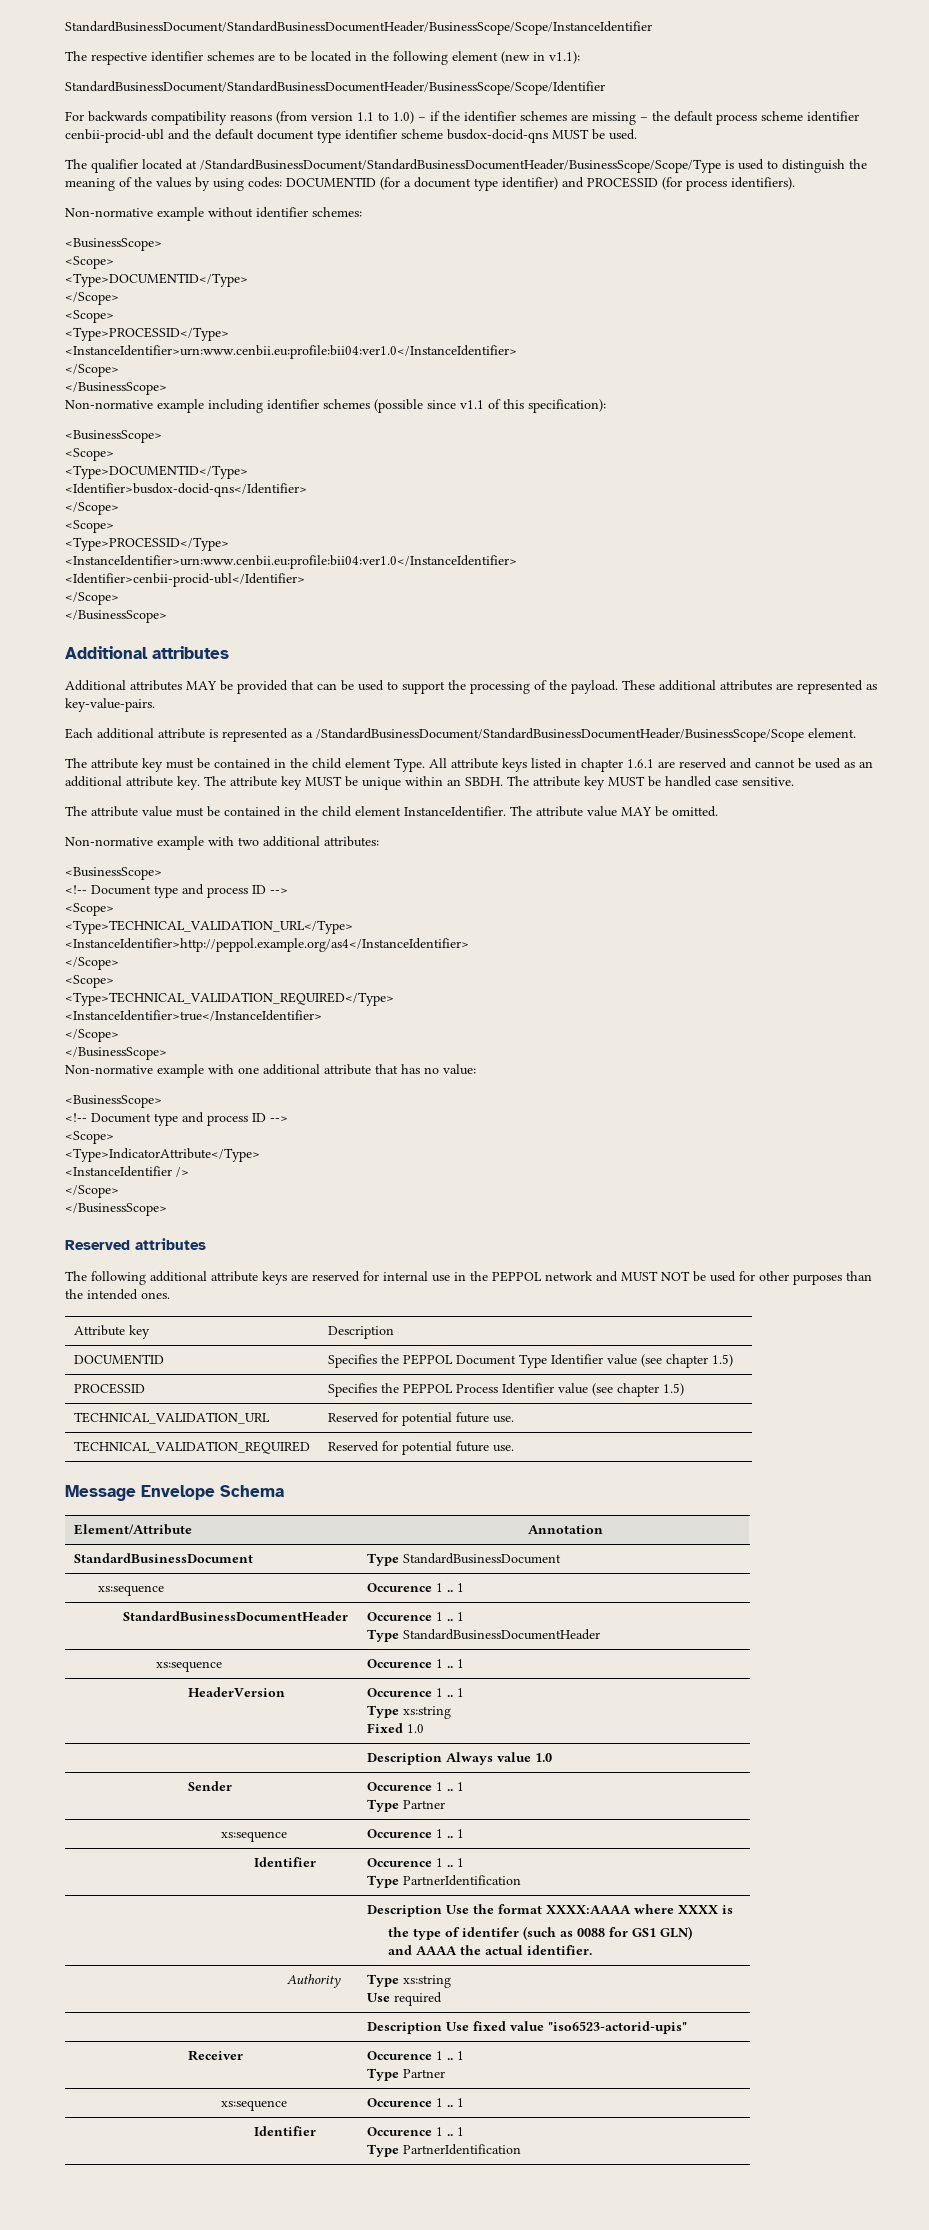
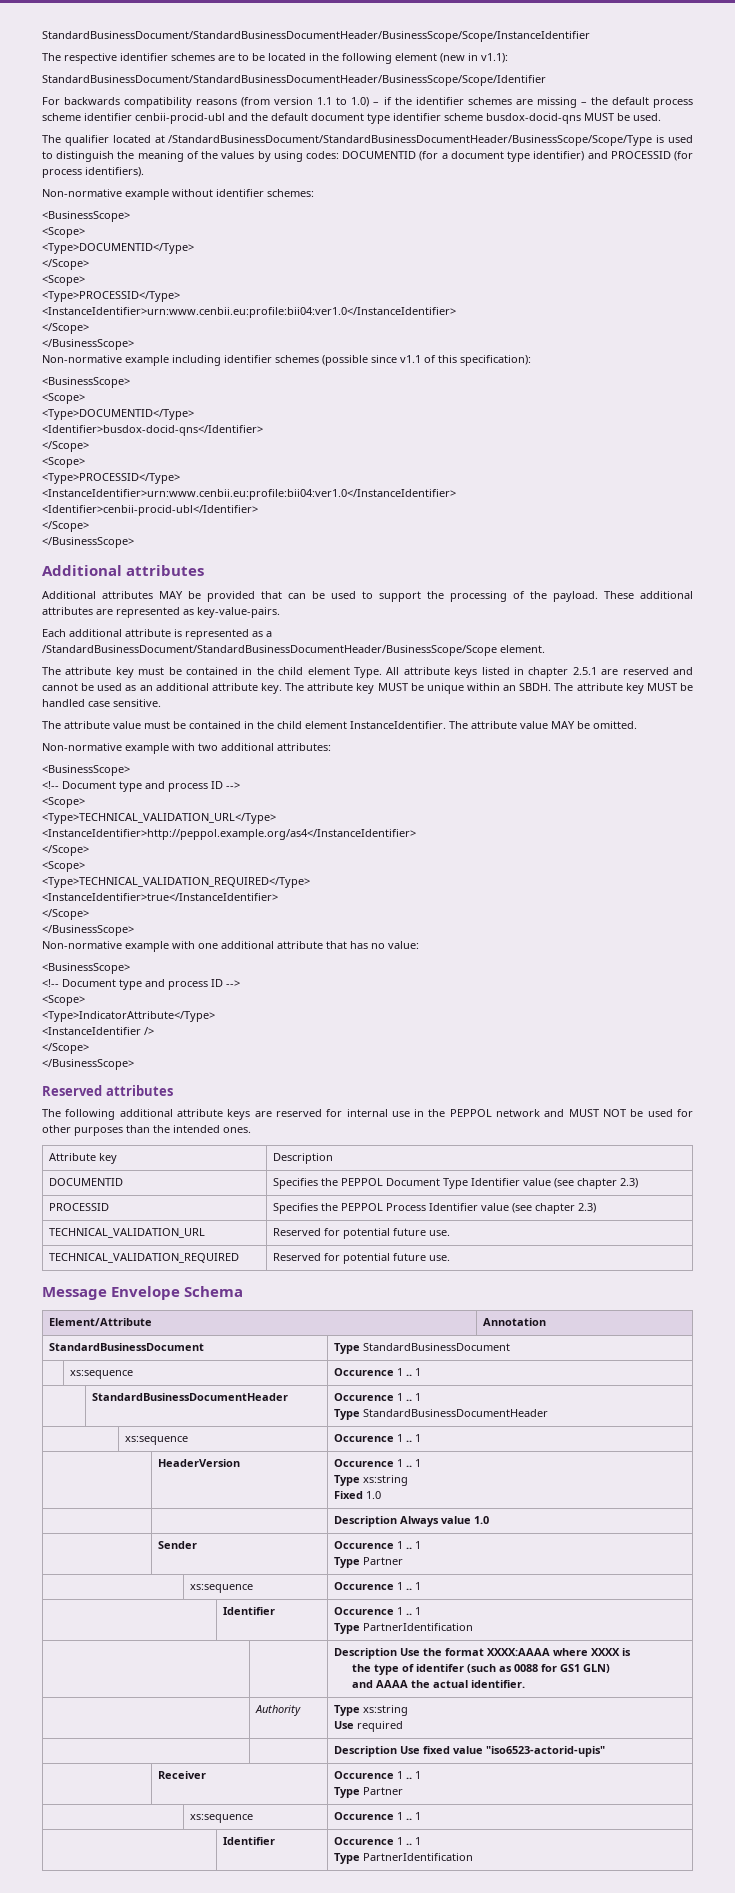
- All attribute keys listed in chapter 1.6.1 are reserved and cannot be used as an additional attribute key.
+ All attribute keys listed in chapter 2.5.1 are reserved and cannot be used as an additional attribute key.
- DOCUMENTID | Specifies the PEPPOL Document Type Identifier value (see chapter 1.5)
+ DOCUMENTID | Specifies the PEPPOL Document Type Identifier value (see chapter 2.3)
- PROCESSID | Specifies the PEPPOL Process Identifier value (see chapter 1.5)
+ PROCESSID | Specifies the PEPPOL Process Identifier value (see chapter 2.3)

